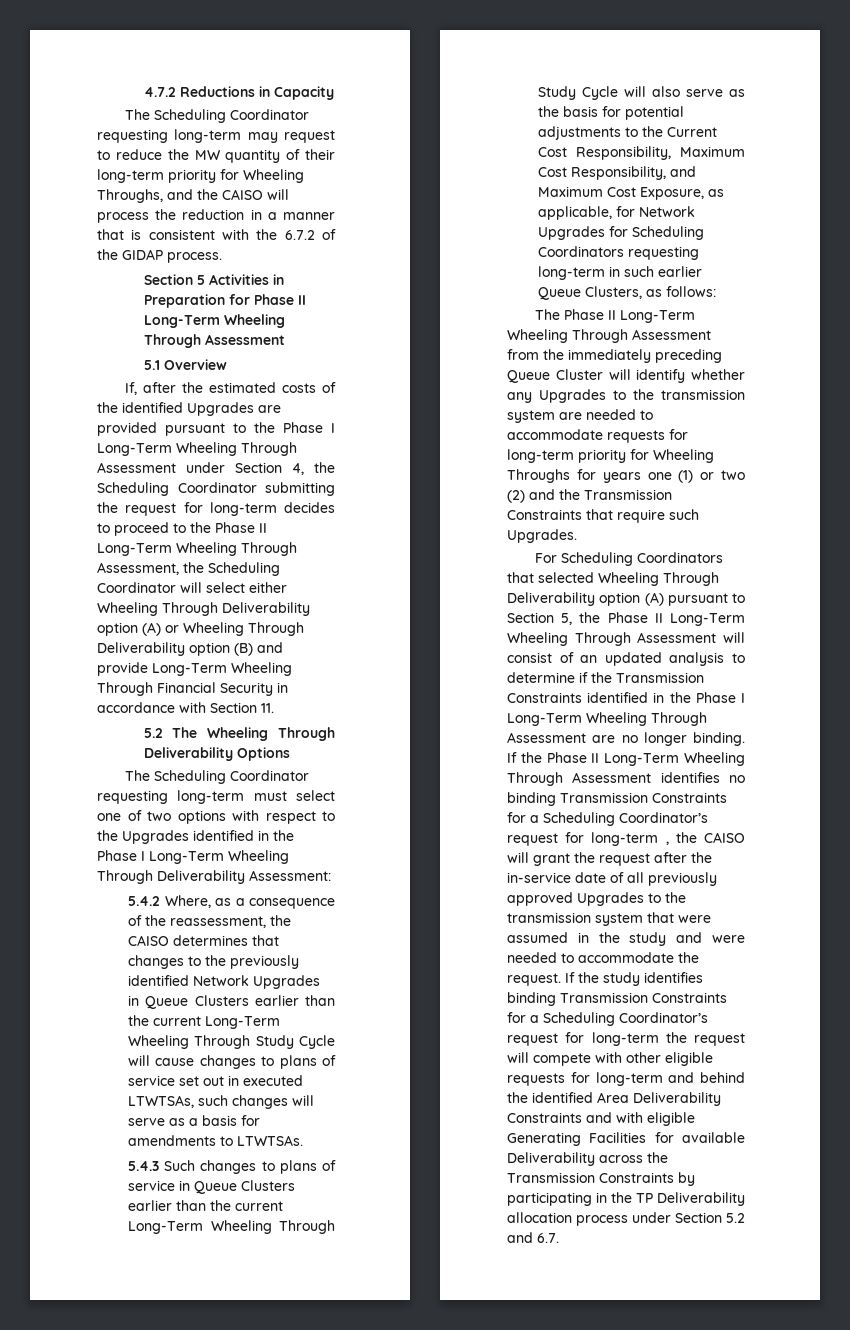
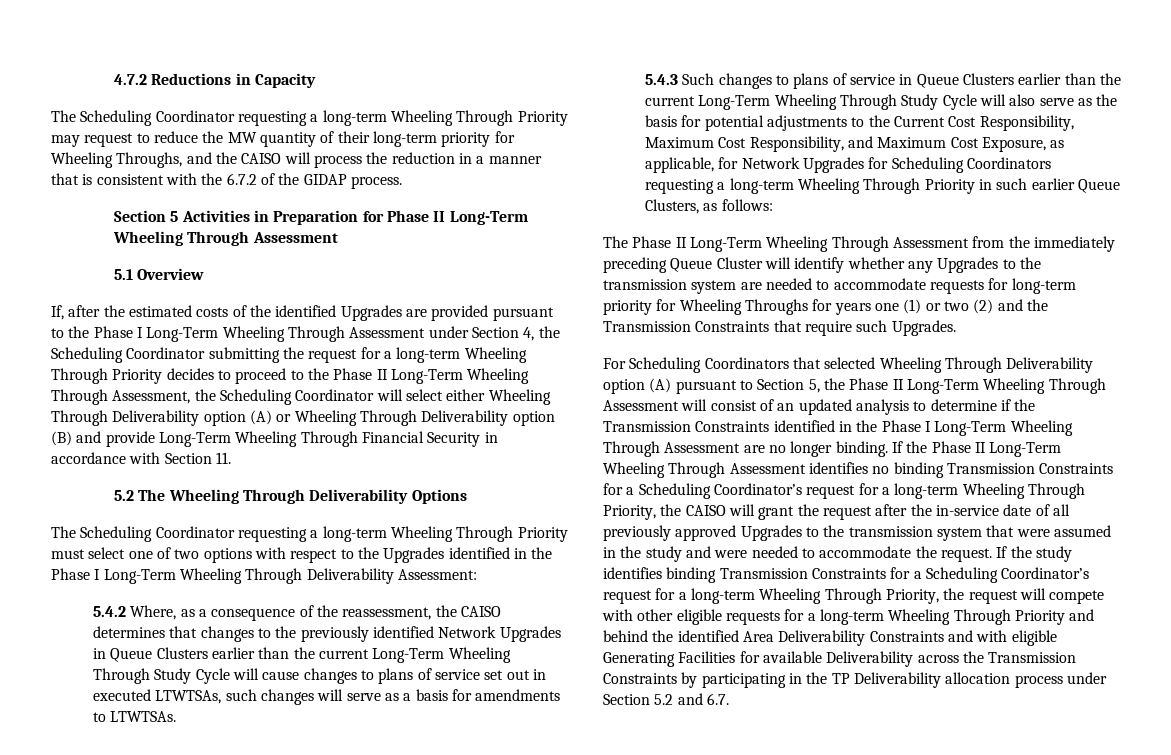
- The Scheduling Coordinator requesting long-term may request to reduce the MW quantity of their long-term priority for Wheeling Throughs, and the CAISO will process the reduction in a manner that is consistent with the 6.7.2 of the GIDAP process.
+ The Scheduling Coordinator requesting a long-term Wheeling Through Priority may request to reduce the MW quantity of their long-term priority for Wheeling Throughs, and the CAISO will process the reduction in a manner that is consistent with the 6.7.2 of the GIDAP process.
- If, after the estimated costs of the identified Upgrades are provided pursuant to the Phase I Long-Term Wheeling Through Assessment under Section 4, the Scheduling Coordinator submitting the request for long-term decides to proceed to the Phase II Long-Term Wheeling Through Assessment, the Scheduling Coordinator will select either Wheeling Through Deliverability option (A) or Wheeling Through Deliverability option (B) and provide Long-Term Wheeling Through Financial Security in accordance with Section 11.
+ If, after the estimated costs of the identified Upgrades are provided pursuant to the Phase I Long-Term Wheeling Through Assessment under Section 4, the Scheduling Coordinator submitting the request for a long-term Wheeling Through Priority decides to proceed to the Phase II Long-Term Wheeling Through Assessment, the Scheduling Coordinator will select either Wheeling Through Deliverability option (A) or Wheeling Through Deliverability option (B) and provide Long-Term Wheeling Through Financial Security in accordance with Section 11.
- The Scheduling Coordinator requesting long-term must select one of two options with respect to the Upgrades identified in the Phase I Long-Term Wheeling Through Deliverability Assessment:
+ The Scheduling Coordinator requesting a long-term Wheeling Through Priority must select one of two options with respect to the Upgrades identified in the Phase I Long-Term Wheeling Through Deliverability Assessment:
- 5.4.3 Such changes to plans of service in Queue Clusters earlier than the current Long-Term Wheeling Through Study Cycle will also serve as the basis for potential adjustments to the Current Cost Responsibility, Maximum Cost Responsibility, and Maximum Cost Exposure, as applicable, for Network Upgrades for Scheduling Coordinators requesting long-term in such earlier Queue Clusters, as follows:
+ 5.4.3 Such changes to plans of service in Queue Clusters earlier than the current Long-Term Wheeling Through Study Cycle will also serve as the basis for potential adjustments to the Current Cost Responsibility, Maximum Cost Responsibility, and Maximum Cost Exposure, as applicable, for Network Upgrades for Scheduling Coordinators requesting a long-term Wheeling Through Priority in such earlier Queue Clusters, as follows:
- If the Phase II Long-Term Wheeling Through Assessment identifies no binding Transmission Constraints for a Scheduling Coordinator’s request for long-term , the CAISO will grant the request after the in-service date of all previously approved Upgrades to the transmission system that were assumed in the study and were needed to accommodate the request.
+ If the Phase II Long-Term Wheeling Through Assessment identifies no binding Transmission Constraints for a Scheduling Coordinator’s request for a long-term Wheeling Through Priority, the CAISO will grant the request after the in-service date of all previously approved Upgrades to the transmission system that were assumed in the study and were needed to accommodate the request.
- If the study identifies binding Transmission Constraints for a Scheduling Coordinator’s request for long-term the request will compete with other eligible requests for long-term and behind the identified Area Deliverability Constraints and with eligible Generating Facilities for available Deliverability across the Transmission Constraints by participating in the TP Deliverability allocation process under Section 5.2 and 6.7.
+ If the study identifies binding Transmission Constraints for a Scheduling Coordinator’s request for a long-term Wheeling Through Priority, the request will compete with other eligible requests for a long-term Wheeling Through Priority and behind the identified Area Deliverability Constraints and with eligible Generating Facilities for available Deliverability across the Transmission Constraints by participating in the TP Deliverability allocation process under Section 5.2 and 6.7.

